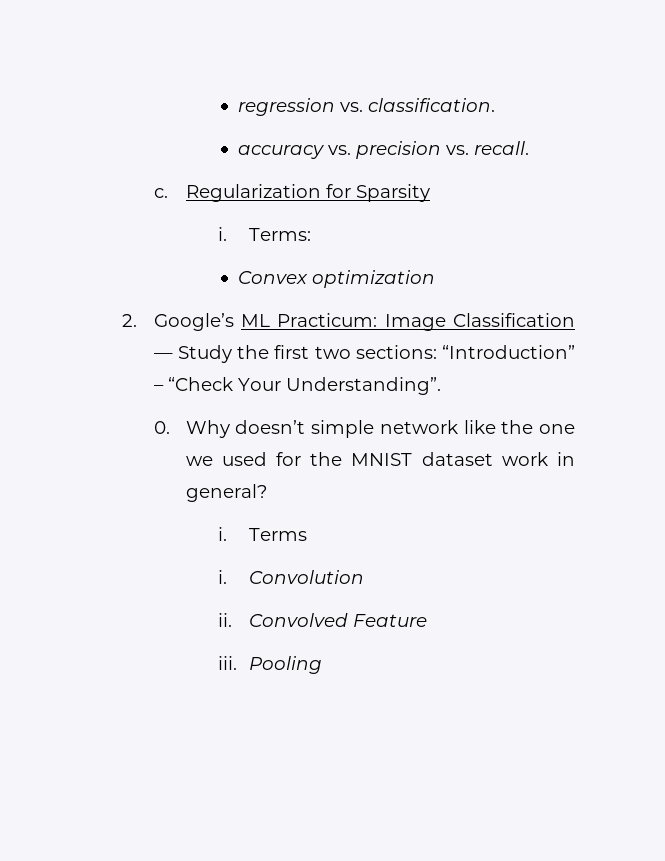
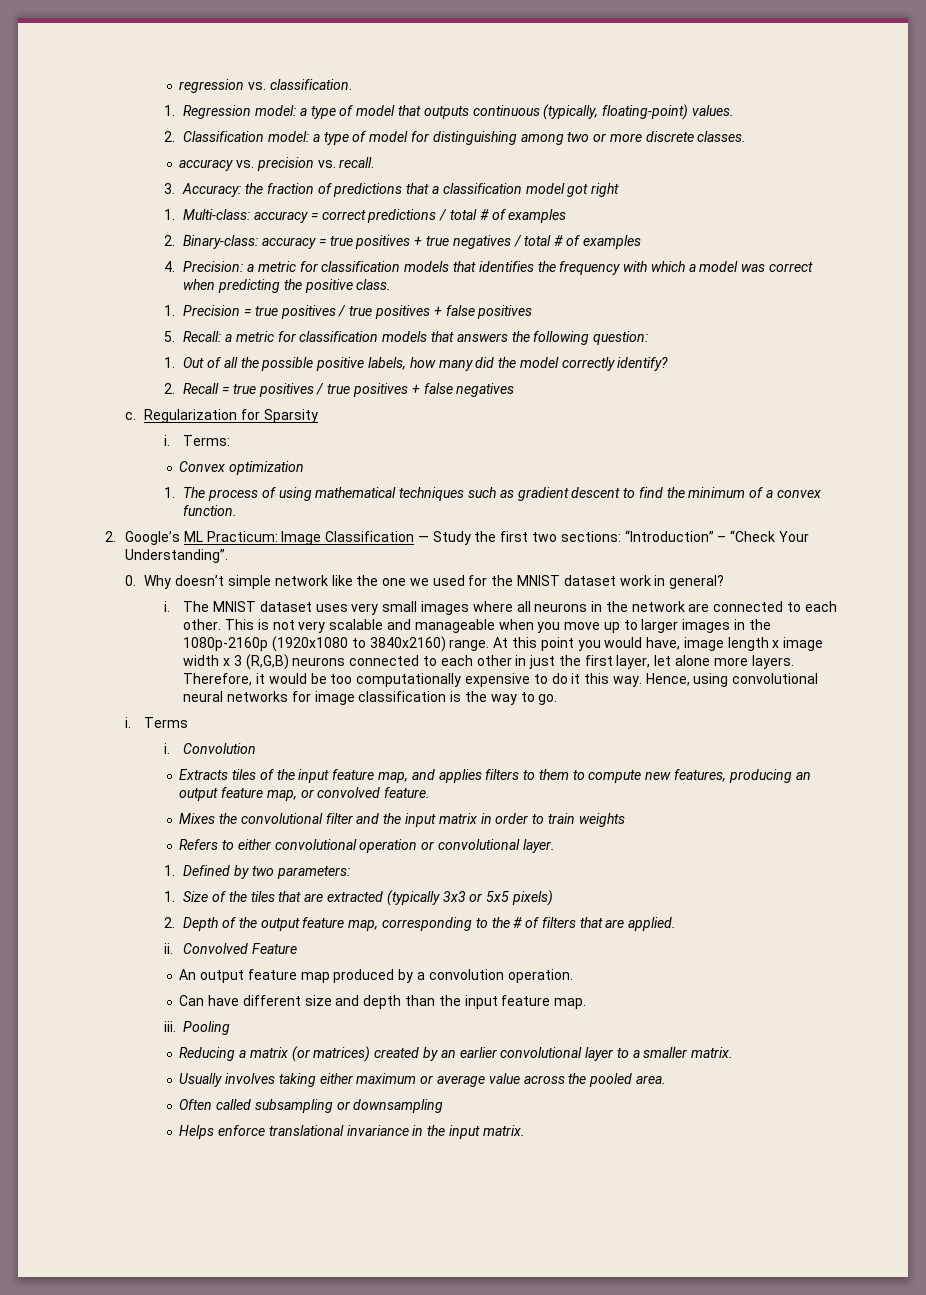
+ 1. Regression model: a type of model that outputs continuous (typically, floating-point) values.
+ 2. Classification model: a type of model for distinguishing among two or more discrete classes.
+ 3. Accuracy: the fraction of predictions that a classification model got right
+ 1. Multi-class: accuracy = correct predictions / total # of examples
+ 2. Binary-class: accuracy = true positives + true negatives / total # of examples
+ 4. Precision: a metric for classification models that identifies the frequency with which a model was correct when predicting the positive class.
+ 1. Precision = true positives / true positives + false positives
+ 5. Recall: a metric for classification models that answers the following question:
+ 1. Out of all the possible positive labels, how many did the model correctly identify?
+ 2. Recall = true positives / true positives + false negatives
+ 1. The process of using mathematical techniques such as gradient descent to find the minimum of a convex function.
- Terms
+ The MNIST dataset uses very small images where all neurons in the network are connected to each other. This is not very scalable and manageable when you move up to larger images in the 1080p-2160p (1920x1080 to 3840x2160) range. At this point you would have, image length x image width x 3 (R,G,B) neurons connected to each other in just the first layer, let alone more layers. Therefore, it would be too computationally expensive to do it this way. Hence, using convolutional neural networks for image classification is the way to go.
+ i. Terms
  i. Convolution
+ Extracts tiles of the input feature map, and applies filters to them to compute new features, producing an output feature map, or convolved feature.
+ Mixes the convolutional filter and the input matrix in order to train weights
+ Refers to either convolutional operation or convolutional layer.
+ 1. Defined by two parameters:
+ 1. Size of the tiles that are extracted (typically 3x3 or 5x5 pixels)
+ 2. Depth of the output feature map, corresponding to the # of filters that are applied.
  ii. Convolved Feature
+ An output feature map produced by a convolution operation.
+ Can have different size and depth than the input feature map.
  iii. Pooling
+ Reducing a matrix (or matrices) created by an earlier convolutional layer to a smaller matrix.
+ Usually involves taking either maximum or average value across the pooled area.
+ Often called subsampling or downsampling
+ Helps enforce translational invariance in the input matrix.

